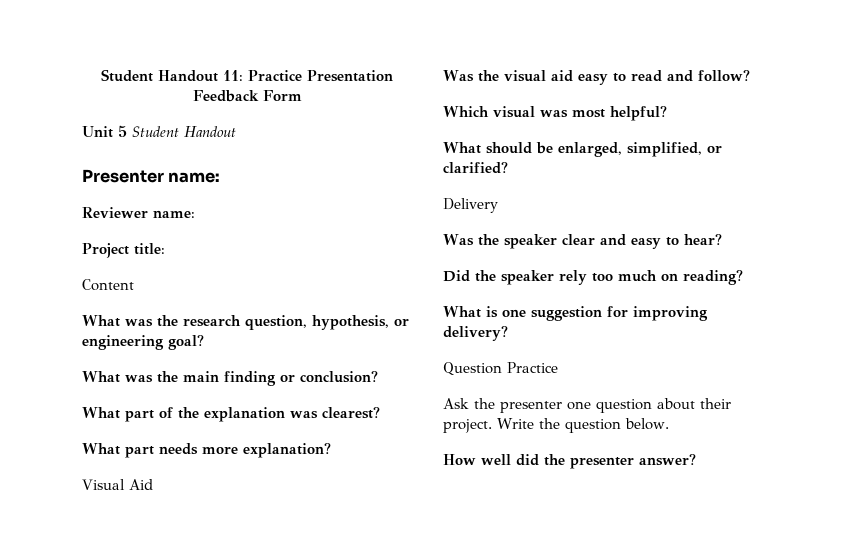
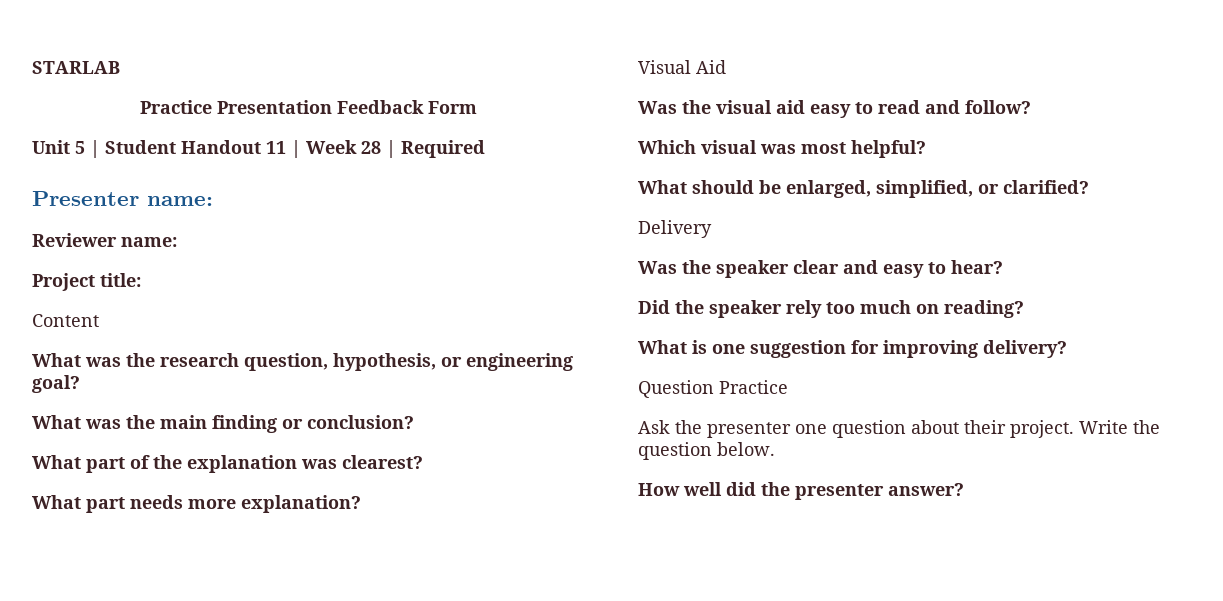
- Student Handout 11: Practice Presentation Feedback Form
+ STARLAB
+ Practice Presentation Feedback Form
- Unit 5 Student Handout
+ Unit 5 | Student Handout 11 | Week 28 | Required

